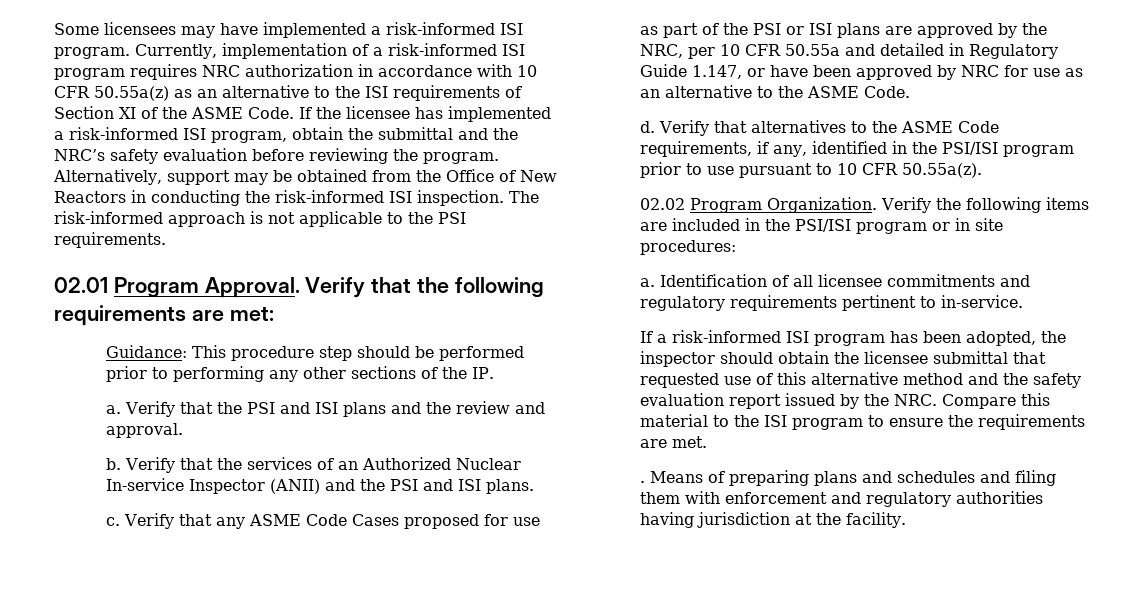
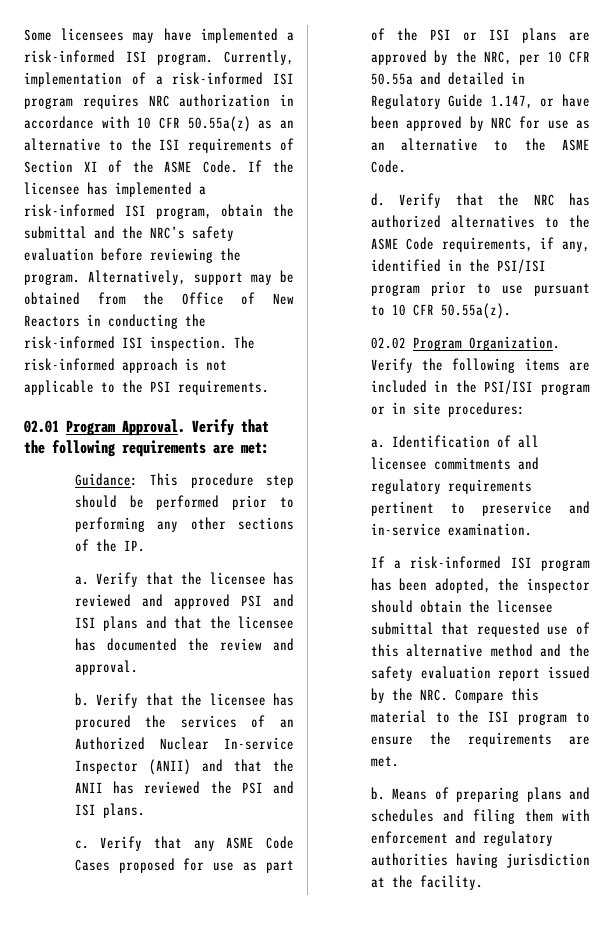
- Verify that the PSI and ISI plans and the review and approval.
+ Verify that the licensee has reviewed and approved PSI and ISI plans and that the licensee has documented the review and approval.
- Verify that the services of an Authorized Nuclear In-service Inspector (ANII) and the PSI and ISI plans.
+ Verify that the licensee has procured the services of an Authorized Nuclear In-service Inspector (ANII) and that the ANII has reviewed the PSI and ISI plans.
- Verify that alternatives to the ASME Code requirements, if any, identified in the PSI/ISI program prior to use pursuant to 10 CFR 50.55a(z).
+ Verify that the NRC has authorized alternatives to the ASME Code requirements, if any, identified in the PSI/ISI program prior to use pursuant to 10 CFR 50.55a(z).
- Identification of all licensee commitments and regulatory requirements pertinent to in-service.
+ Identification of all licensee commitments and regulatory requirements pertinent to preservice and in-service examination.
  If a risk-informed ISI program has been adopted, the inspector should obtain the licensee submittal that requested use of this alternative method and the safety evaluation report issued by the NRC. Compare this material to the ISI program to ensure the requirements are met.
- .
+ b.

